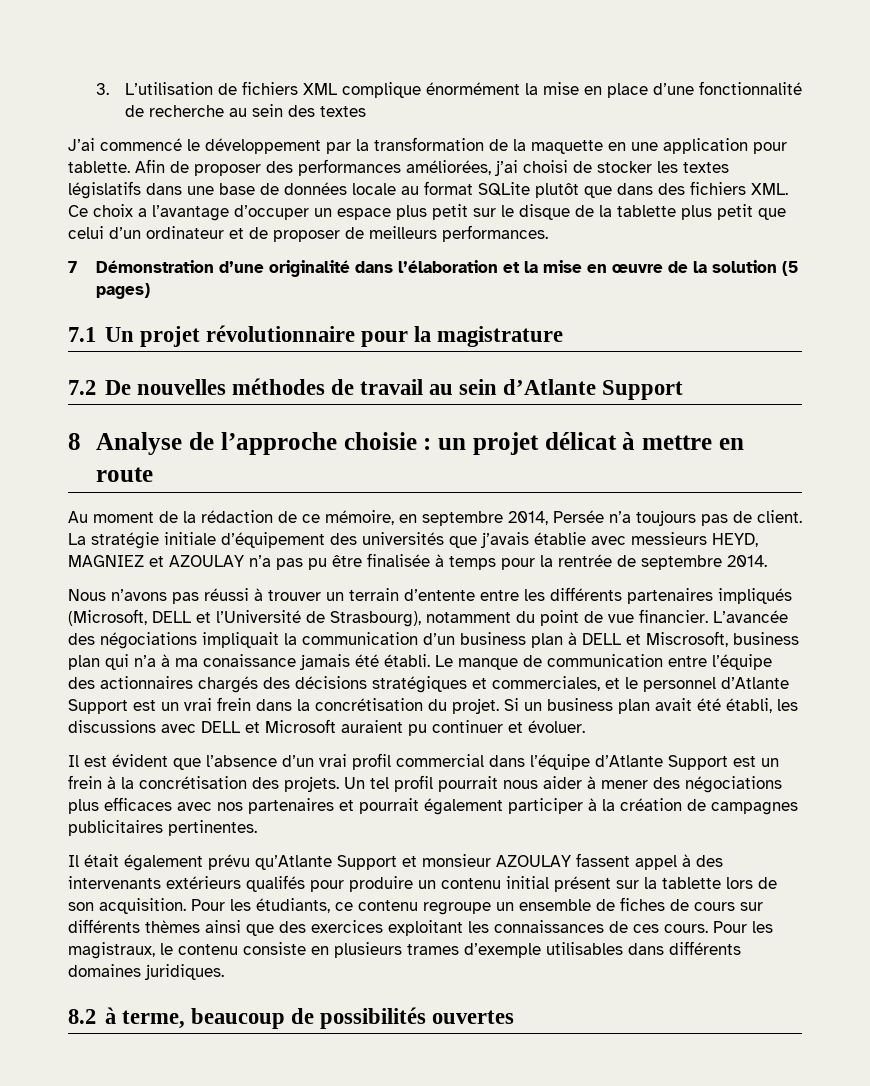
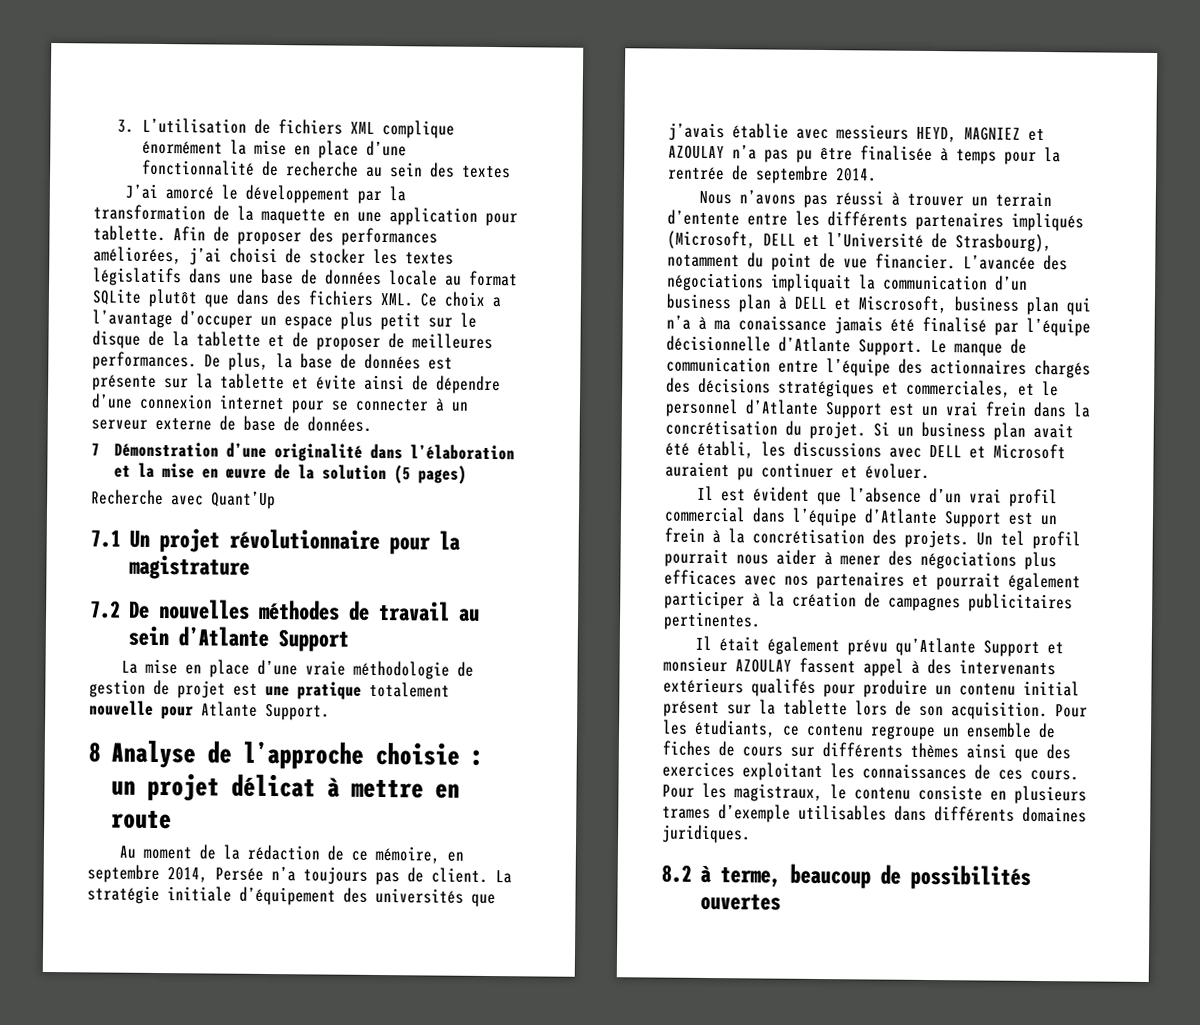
- J’ai commencé le développement par la transformation de la maquette en une application pour tablette.
+ J’ai amorcé le développement par la transformation de la maquette en une application pour tablette.
- Afin de proposer des performances améliorées, j’ai choisi de stocker les textes législatifs dans une base de données locale au format SQLite plutôt que dans des fichiers XML. Ce choix a l’avantage d’occuper un espace plus petit sur le disque de la tablette plus petit que celui d’un ordinateur et de proposer de meilleurs performances.
+ Afin de proposer des performances améliorées, j’ai choisi de stocker les textes législatifs dans une base de données locale au format SQLite plutôt que dans des fichiers XML. Ce choix a l’avantage d’occuper un espace plus petit sur le disque de la tablette et de proposer de meilleures performances. De plus, la base de données est présente sur la tablette et évite ainsi de dépendre d’une connexion internet pour se connecter à un serveur externe de base de données.
+ Recherche avec Quant’Up
+ La mise en place d’une vraie méthodologie de gestion de projet est une pratique totalement nouvelle pour Atlante Support.
- L’avancée des négociations impliquait la communication d’un business plan à DELL et Miscrosoft, business plan qui n’a à ma conaissance jamais été établi.
+ L’avancée des négociations impliquait la communication d’un business plan à DELL et Miscrosoft, business plan qui n’a à ma conaissance jamais été finalisé par l’équipe décisionnelle d’Atlante Support.

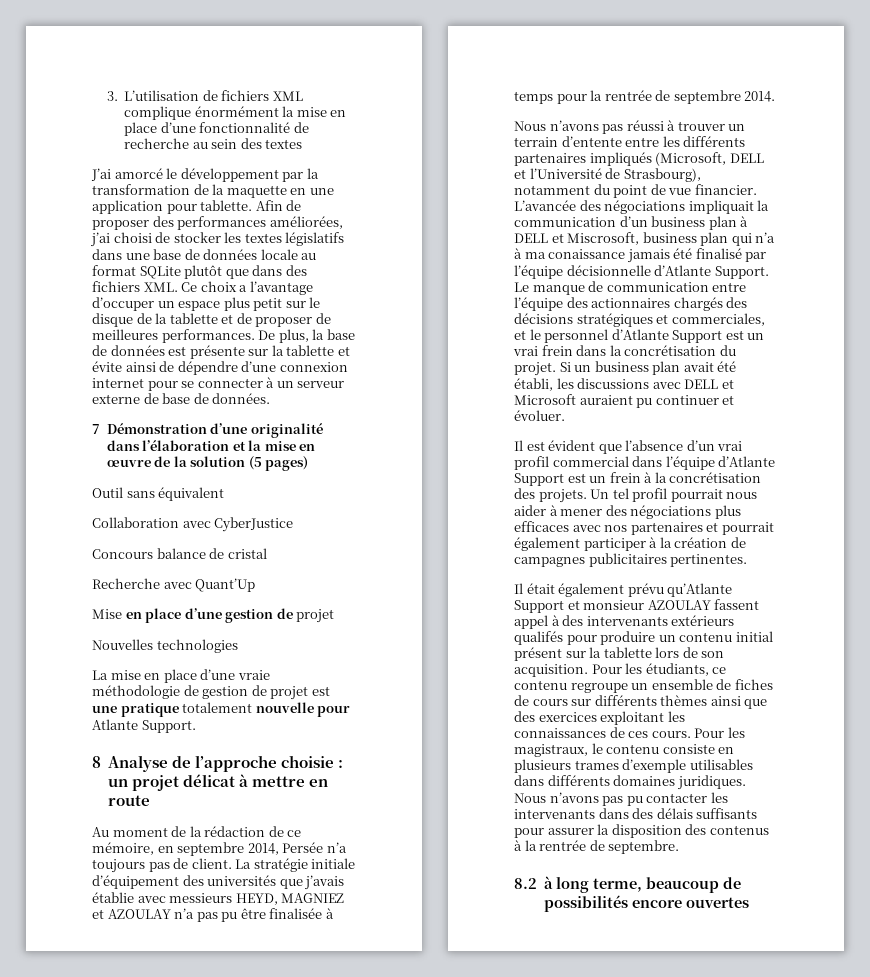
+ Outil sans équivalent
+ Collaboration avec CyberJustice
+ Concours balance de cristal
  Recherche avec Quant’Up
- 7.1 Un projet révolutionnaire pour la magistrature
- 7.2 De nouvelles méthodes de travail au sein d’Atlante Support
+ Mise en place d’une gestion de projet
+ Nouvelles technologies
+ Nous n’avons pas pu contacter les intervenants dans des délais suffisants pour assurer la disposition des contenus à la rentrée de septembre.
- 8.2 à terme, beaucoup de possibilités ouvertes
+ 8.2 à long terme, beaucoup de possibilités encore ouvertes

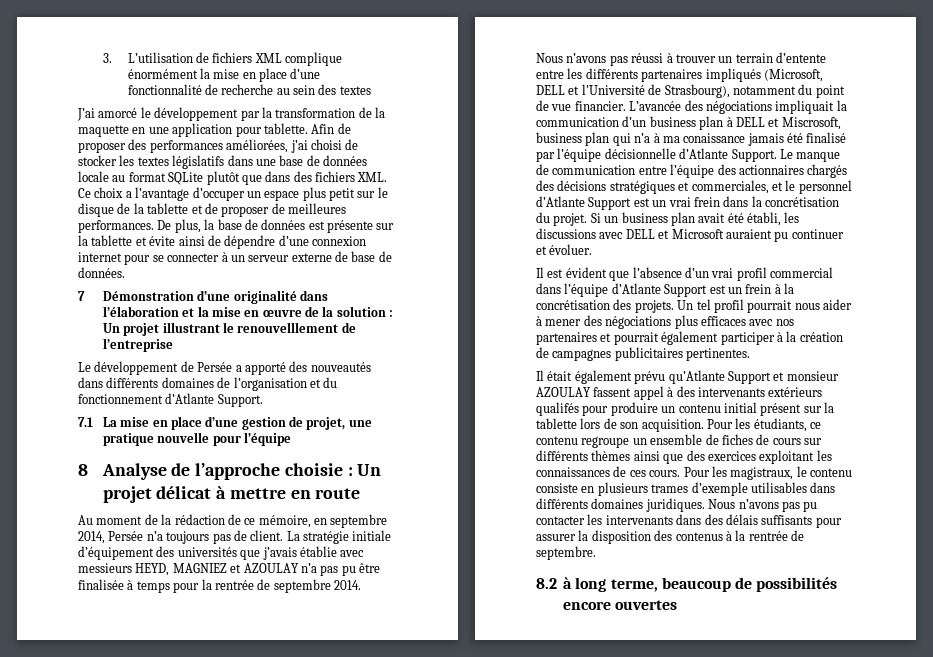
- 7 Démonstration d’une originalité dans l’élaboration et la mise en œuvre de la solution (5 pages)
- Outil sans équivalent
- Collaboration avec CyberJustice
- Concours balance de cristal
- Recherche avec Quant’Up
- Mise en place d’une gestion de projet
- Nouvelles technologies
- La mise en place d’une vraie méthodologie de gestion de projet est une pratique totalement nouvelle pour Atlante Support.
+ 7 Démonstration d’une originalité dans l’élaboration et la mise en œuvre de la solution : Un projet illustrant le renouvelllement de l’entreprise
+ Le développement de Persée a apporté des nouveautés dans différents domaines de l’organisation et du fonctionnement d’Atlante Support.
+ 7.1 La mise en place d’une gestion de projet, une pratique nouvelle pour l’équipe
- 8 Analyse de l’approche choisie : un projet délicat à mettre en route
+ 8 Analyse de l’approche choisie : Un projet délicat à mettre en route

